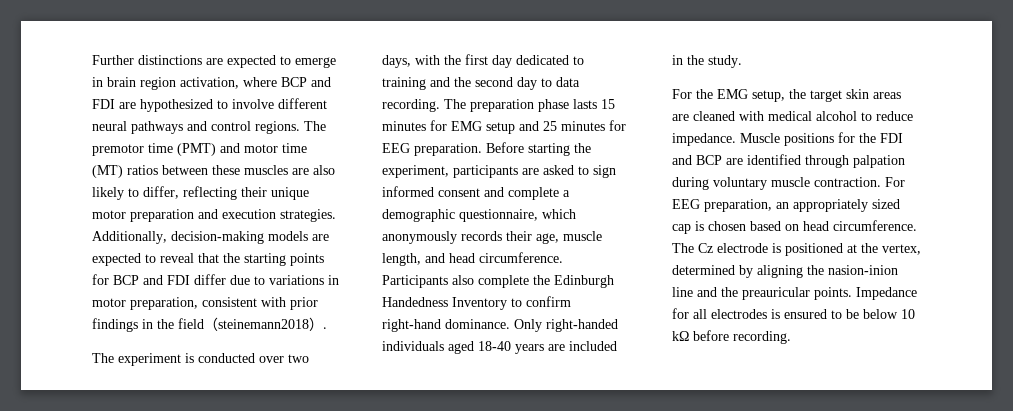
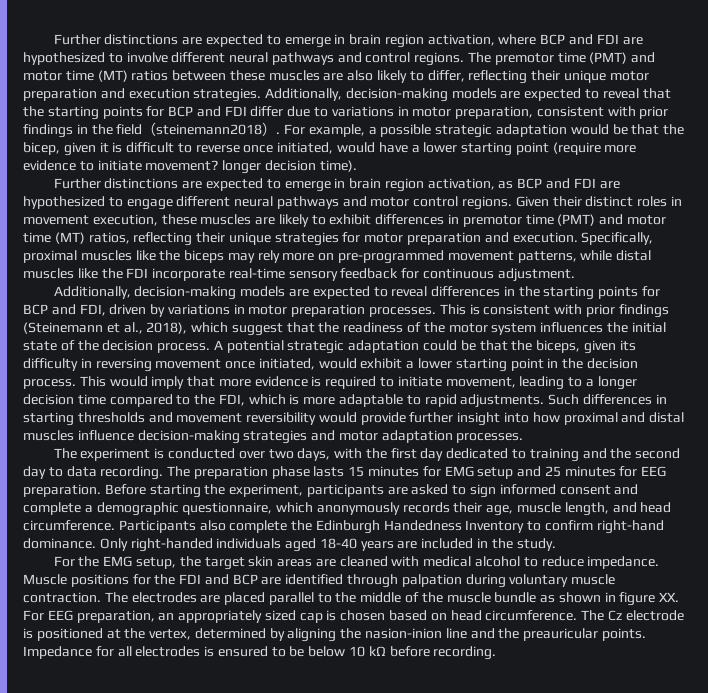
+ For example, a possible strategic adaptation would be that the bicep, given it is difficult to reverse once initiated, would have a lower starting point (require more evidence to initiate movement? longer decision time).
+ Further distinctions are expected to emerge in brain region activation, as BCP and FDI are hypothesized to engage different neural pathways and motor control regions. Given their distinct roles in movement execution, these muscles are likely to exhibit differences in premotor time (PMT) and motor time (MT) ratios, reflecting their unique strategies for motor preparation and execution. Specifically, proximal muscles like the biceps may rely more on pre-programmed movement patterns, while distal muscles like the FDI incorporate real-time sensory feedback for continuous adjustment.
+ Additionally, decision-making models are expected to reveal differences in the starting points for BCP and FDI, driven by variations in motor preparation processes. This is consistent with prior findings (Steinemann et al., 2018), which suggest that the readiness of the motor system influences the initial state of the decision process. A potential strategic adaptation could be that the biceps, given its difficulty in reversing movement once initiated, would exhibit a lower starting point in the decision process. This would imply that more evidence is required to initiate movement, leading to a longer decision time compared to the FDI, which is more adaptable to rapid adjustments. Such differences in starting thresholds and movement reversibility would provide further insight into how proximal and distal muscles influence decision-making strategies and motor adaptation processes.
- For EEG preparation, an appropriately sized cap is chosen based on head circumference.
+ The electrodes are placed parallel to the middle of the muscle bundle as shown in figure XX. For EEG preparation, an appropriately sized cap is chosen based on head circumference.

